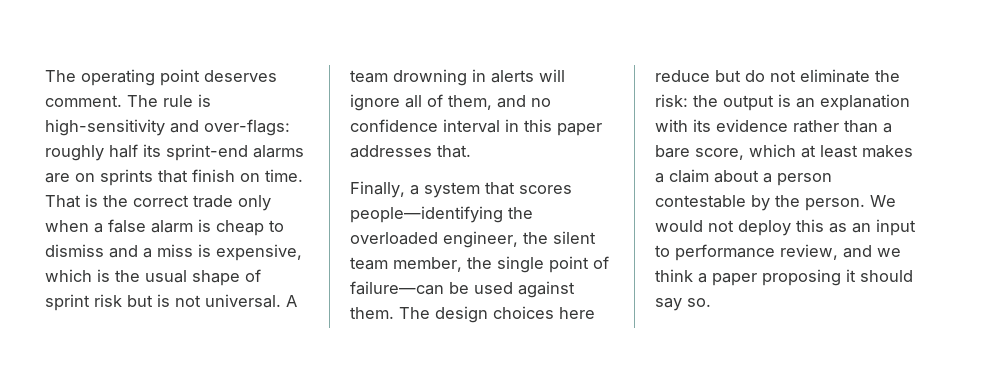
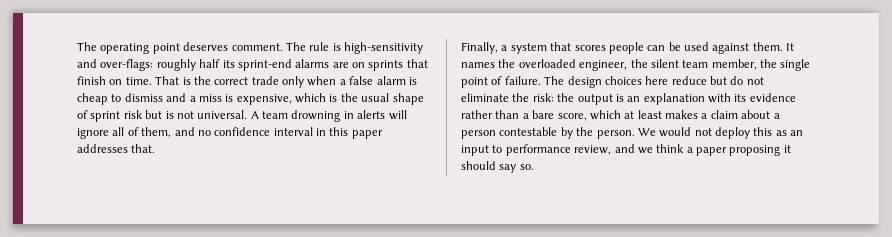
- Finally, a system that scores people—identifying the overloaded engineer, the silent team member, the single point of failure—can be used against them.
+ Finally, a system that scores people can be used against them. It names the overloaded engineer, the silent team member, the single point of failure.

